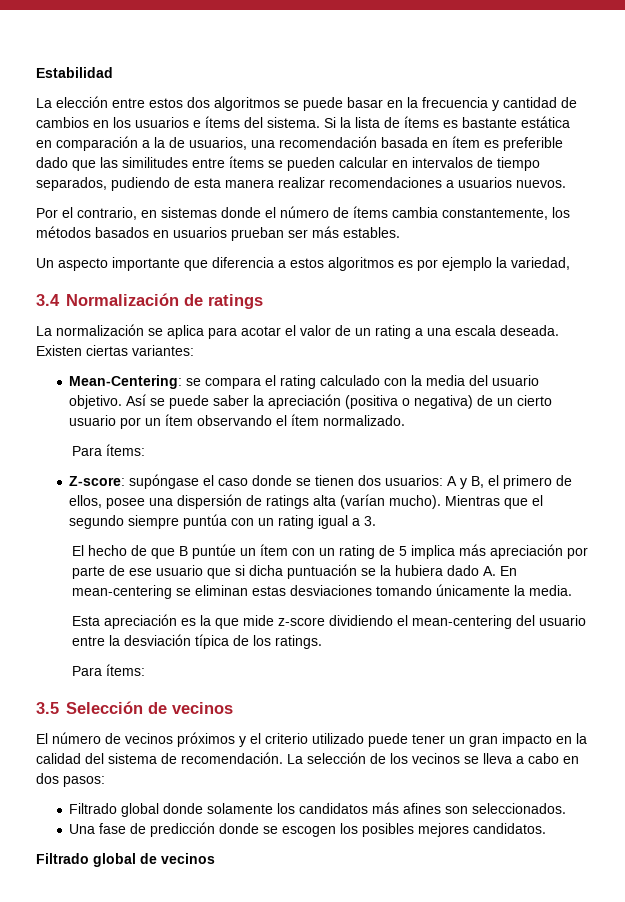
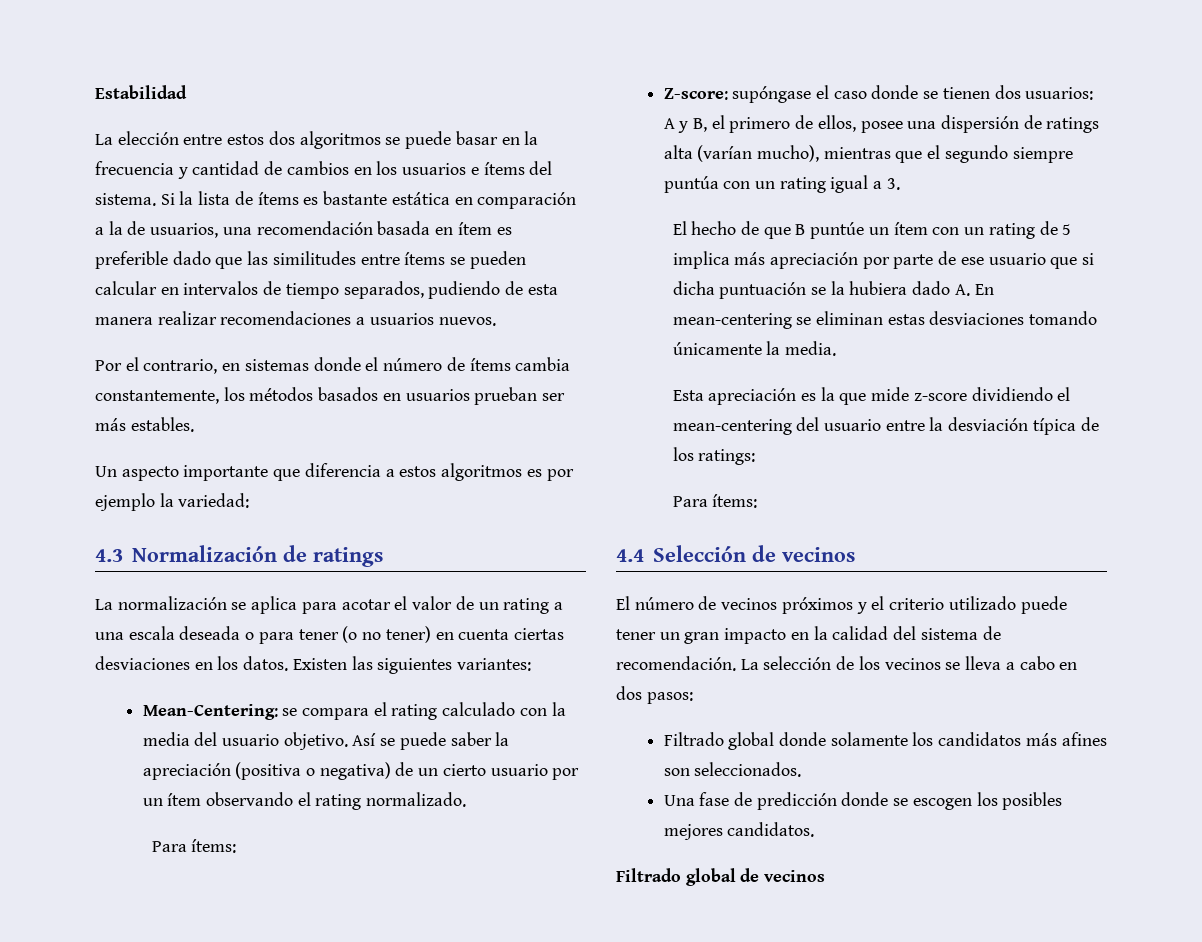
- Un aspecto importante que diferencia a estos algoritmos es por ejemplo la variedad,
- 3.4 Normalización de ratings
+ Un aspecto importante que diferencia a estos algoritmos es por ejemplo la variedad:
+ 4.3 Normalización de ratings
- La normalización se aplica para acotar el valor de un rating a una escala deseada. Existen ciertas variantes:
+ La normalización se aplica para acotar el valor de un rating a una escala deseada o para tener (o no tener) en cuenta ciertas desviaciones en los datos. Existen las siguientes variantes:
- Así se puede saber la apreciación (positiva o negativa) de un cierto usuario por un ítem observando el ítem normalizado.
+ Así se puede saber la apreciación (positiva o negativa) de un cierto usuario por un ítem observando el rating normalizado.
- Z-score: supóngase el caso donde se tienen dos usuarios: A y B, el primero de ellos, posee una dispersión de ratings alta (varían mucho). Mientras que el segundo siempre puntúa con un rating igual a 3.
+ Z-score: supóngase el caso donde se tienen dos usuarios: A y B, el primero de ellos, posee una dispersión de ratings alta (varían mucho), mientras que el segundo siempre puntúa con un rating igual a 3.
- Esta apreciación es la que mide z-score dividiendo el mean-centering del usuario entre la desviación típica de los ratings.
+ Esta apreciación es la que mide z-score dividiendo el mean-centering del usuario entre la desviación típica de los ratings:
  Para ítems:
- 3.5 Selección de vecinos
+ 4.4 Selección de vecinos

